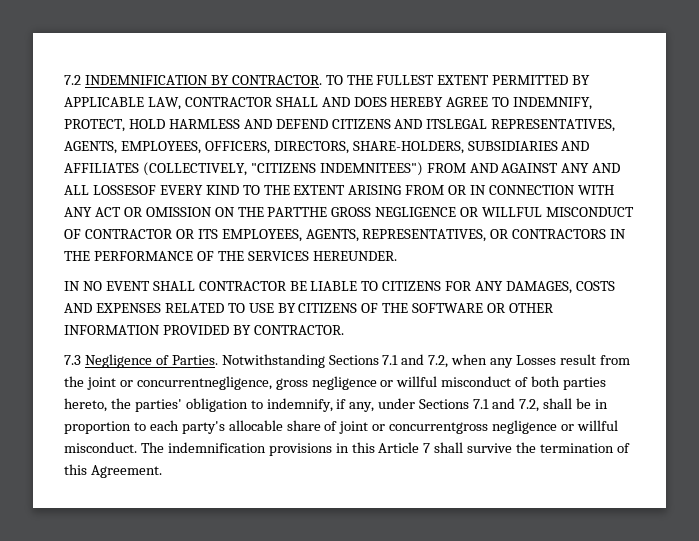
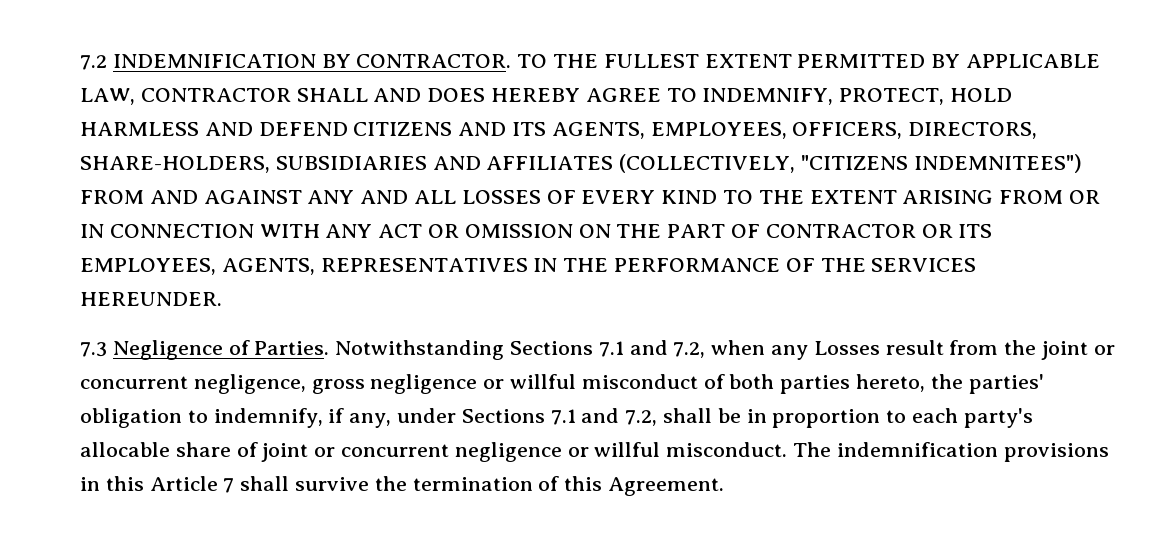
- TO THE FULLEST EXTENT PERMITTED BY APPLICABLE LAW, CONTRACTOR SHALL AND DOES HEREBY AGREE TO INDEMNIFY, PROTECT, HOLD HARMLESS AND DEFEND CITIZENS AND ITSLEGAL REPRESENTATIVES, AGENTS, EMPLOYEES, OFFICERS, DIRECTORS, SHARE-HOLDERS, SUBSIDIARIES AND AFFILIATES (COLLECTIVELY, "CITIZENS INDEMNITEES") FROM AND AGAINST ANY AND ALL LOSSESOF EVERY KIND TO THE EXTENT ARISING FROM OR IN CONNECTION WITH ANY ACT OR OMISSION ON THE PARTTHE GROSS NEGLIGENCE OR WILLFUL MISCONDUCT OF CONTRACTOR OR ITS EMPLOYEES, AGENTS, REPRESENTATIVES, OR CONTRACTORS IN THE PERFORMANCE OF THE SERVICES HEREUNDER.
+ TO THE FULLEST EXTENT PERMITTED BY APPLICABLE LAW, CONTRACTOR SHALL AND DOES HEREBY AGREE TO INDEMNIFY, PROTECT, HOLD HARMLESS AND DEFEND CITIZENS AND ITS AGENTS, EMPLOYEES, OFFICERS, DIRECTORS, SHARE-HOLDERS, SUBSIDIARIES AND AFFILIATES (COLLECTIVELY, "CITIZENS INDEMNITEES") FROM AND AGAINST ANY AND ALL LOSSES OF EVERY KIND TO THE EXTENT ARISING FROM OR IN CONNECTION WITH ANY ACT OR OMISSION ON THE PART OF CONTRACTOR OR ITS EMPLOYEES, AGENTS, REPRESENTATIVES IN THE PERFORMANCE OF THE SERVICES HEREUNDER.
- IN NO EVENT SHALL CONTRACTOR BE LIABLE TO CITIZENS FOR ANY DAMAGES, COSTS AND EXPENSES RELATED TO USE BY CITIZENS OF THE SOFTWARE OR OTHER INFORMATION PROVIDED BY CONTRACTOR.
- Notwithstanding Sections 7.1 and 7.2, when any Losses result from the joint or concurrentnegligence, gross negligence or willful misconduct of both parties hereto, the parties' obligation to indemnify, if any, under Sections 7.1 and 7.2, shall be in proportion to each party's allocable share of joint or concurrentgross negligence or willful misconduct.
+ Notwithstanding Sections 7.1 and 7.2, when any Losses result from the joint or concurrent negligence, gross negligence or willful misconduct of both parties hereto, the parties' obligation to indemnify, if any, under Sections 7.1 and 7.2, shall be in proportion to each party's allocable share of joint or concurrent negligence or willful misconduct.

